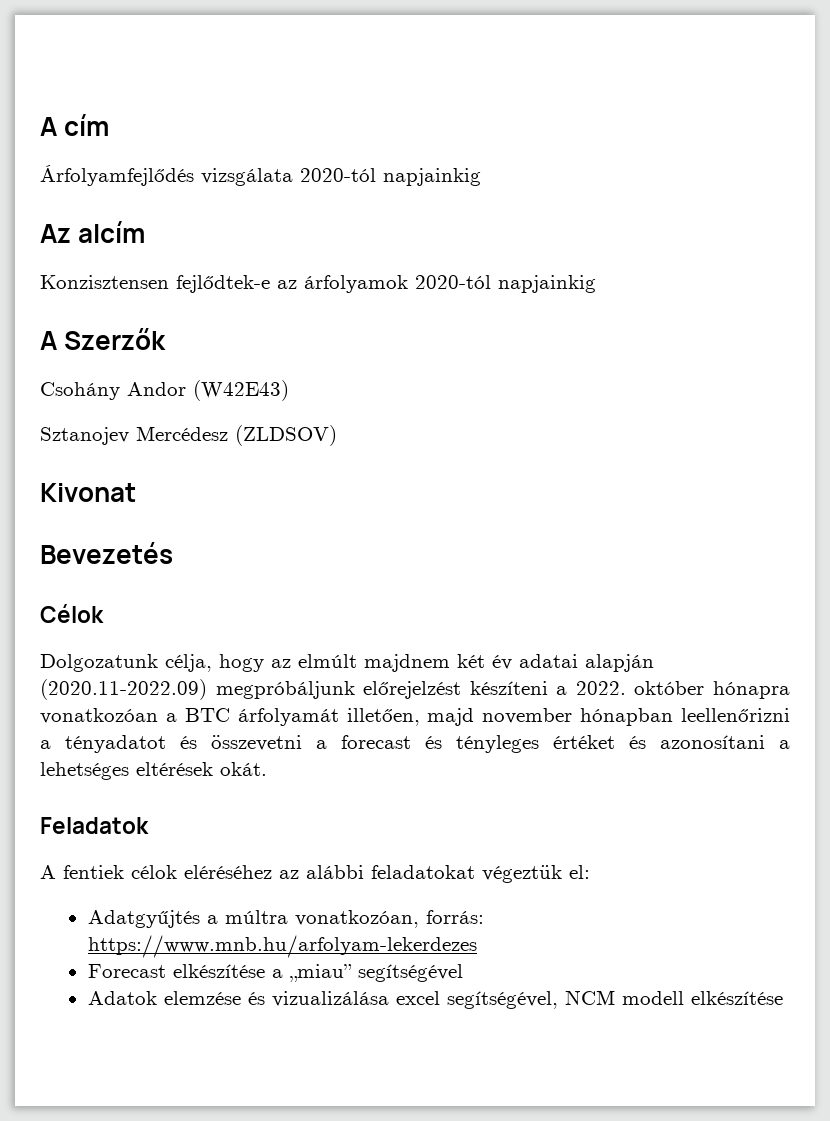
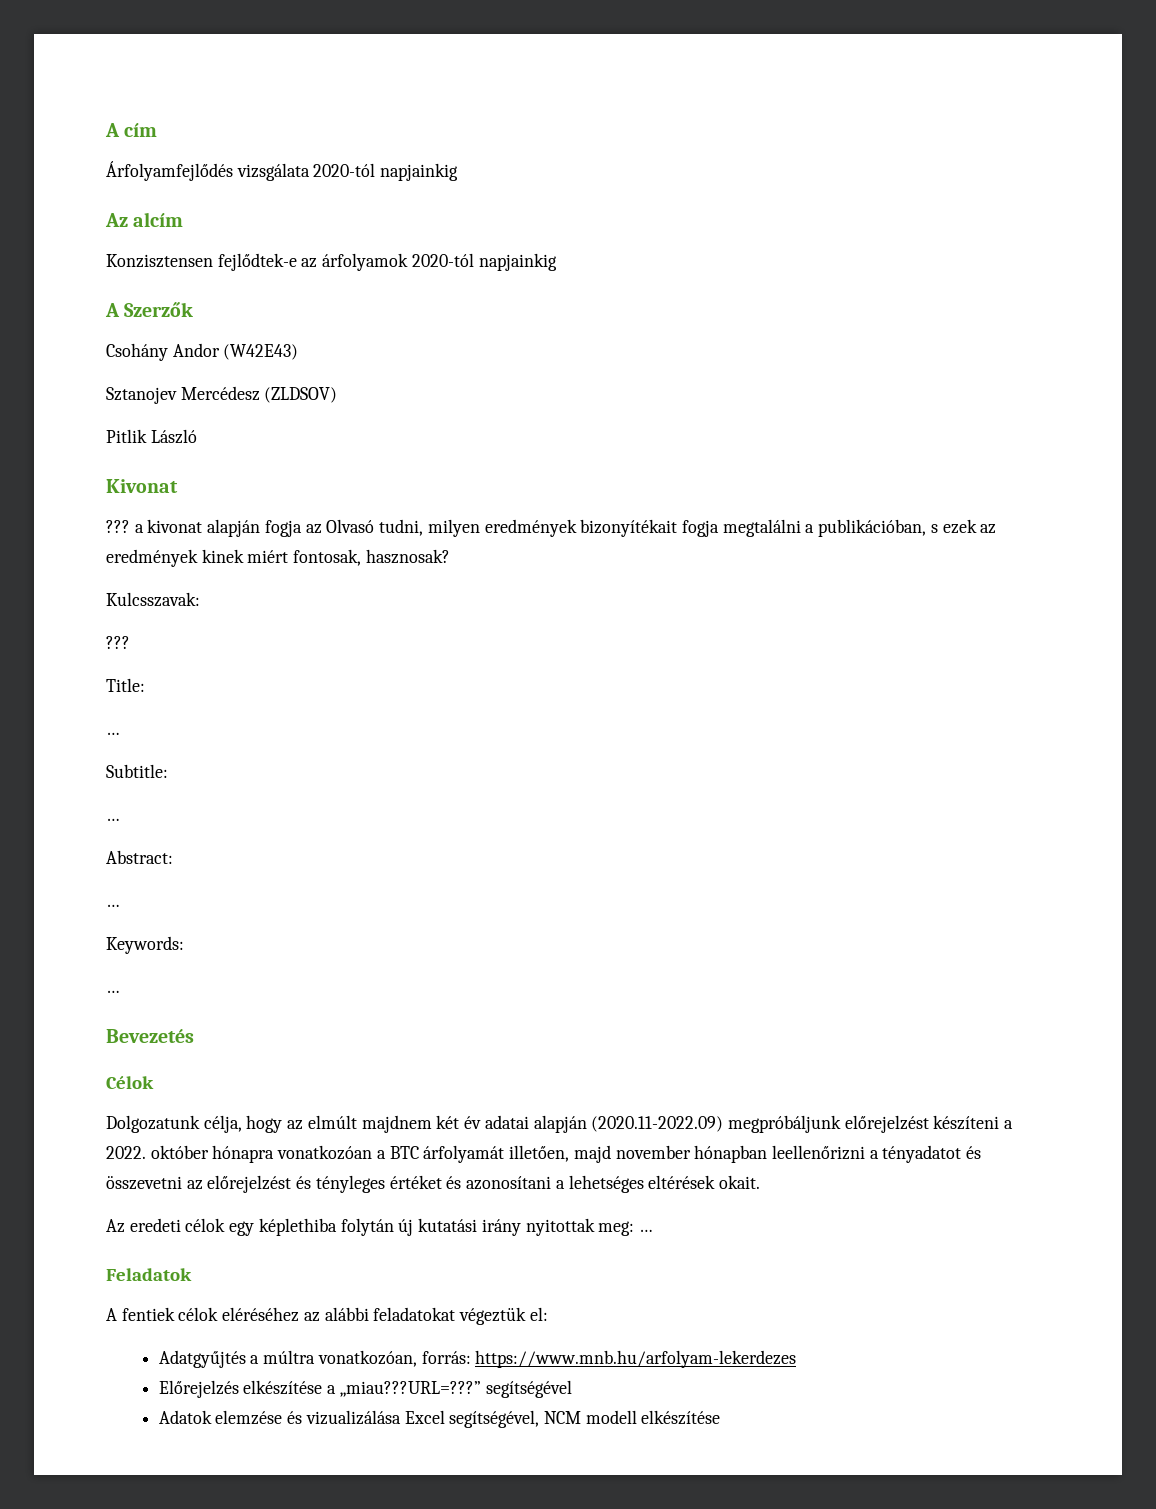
+ Pitlik László
+ ??? a kivonat alapján fogja az Olvasó tudni, milyen eredmények bizonyítékait fogja megtalálni a publikációban, s ezek az eredmények kinek miért fontosak, hasznosak?
+ Kulcsszavak:
+ ???
+ Title:
+ …
+ Subtitle:
+ …
+ Abstract:
+ …
+ Keywords:
+ …
- Dolgozatunk célja, hogy az elmúlt majdnem két év adatai alapján (2020.11-2022.09) megpróbáljunk előrejelzést készíteni a 2022. október hónapra vonatkozóan a BTC árfolyamát illetően, majd november hónapban leellenőrizni a tényadatot és összevetni a forecast és tényleges értéket és azonosítani a lehetséges eltérések okát.
+ Dolgozatunk célja, hogy az elmúlt majdnem két év adatai alapján (2020.11-2022.09) megpróbáljunk előrejelzést készíteni a 2022. október hónapra vonatkozóan a BTC árfolyamát illetően, majd november hónapban leellenőrizni a tényadatot és összevetni az előrejelzést és tényleges értéket és azonosítani a lehetséges eltérések okait.
+ Az eredeti célok egy képlethiba folytán új kutatási irány nyitottak meg: …
- Forecast elkészítése a „miau” segítségével
+ Előrejelzés elkészítése a „miau???URL=???” segítségével
- Adatok elemzése és vizualizálása excel segítségével, NCM modell elkészítése
+ Adatok elemzése és vizualizálása Excel segítségével, NCM modell elkészítése

